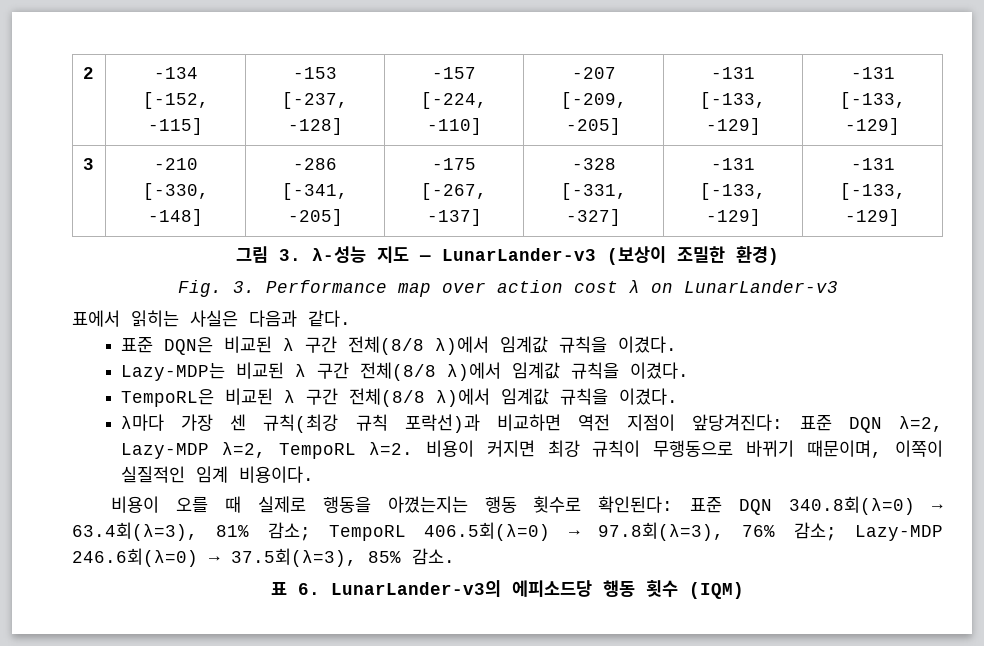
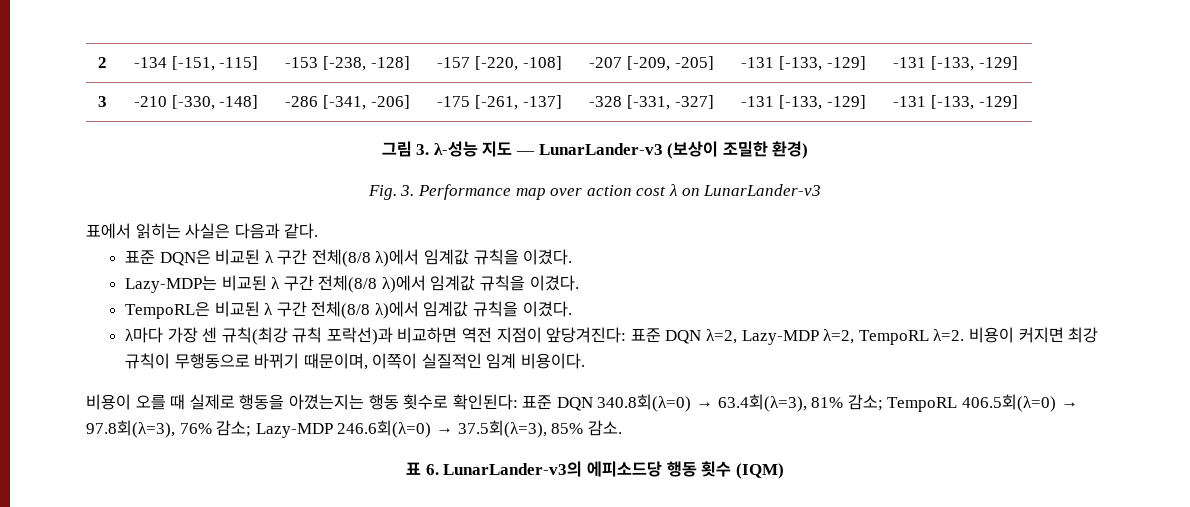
- 2 | -134 [-152, -115] | -153 [-237, -128] | -157 [-224, -110] | -207 [-209, -205] | -131 [-133, -129] | -131 [-133, -129]
+ 2 | -134 [-151, -115] | -153 [-238, -128] | -157 [-220, -108] | -207 [-209, -205] | -131 [-133, -129] | -131 [-133, -129]
- 3 | -210 [-330, -148] | -286 [-341, -205] | -175 [-267, -137] | -328 [-331, -327] | -131 [-133, -129] | -131 [-133, -129]
+ 3 | -210 [-330, -148] | -286 [-341, -206] | -175 [-261, -137] | -328 [-331, -327] | -131 [-133, -129] | -131 [-133, -129]

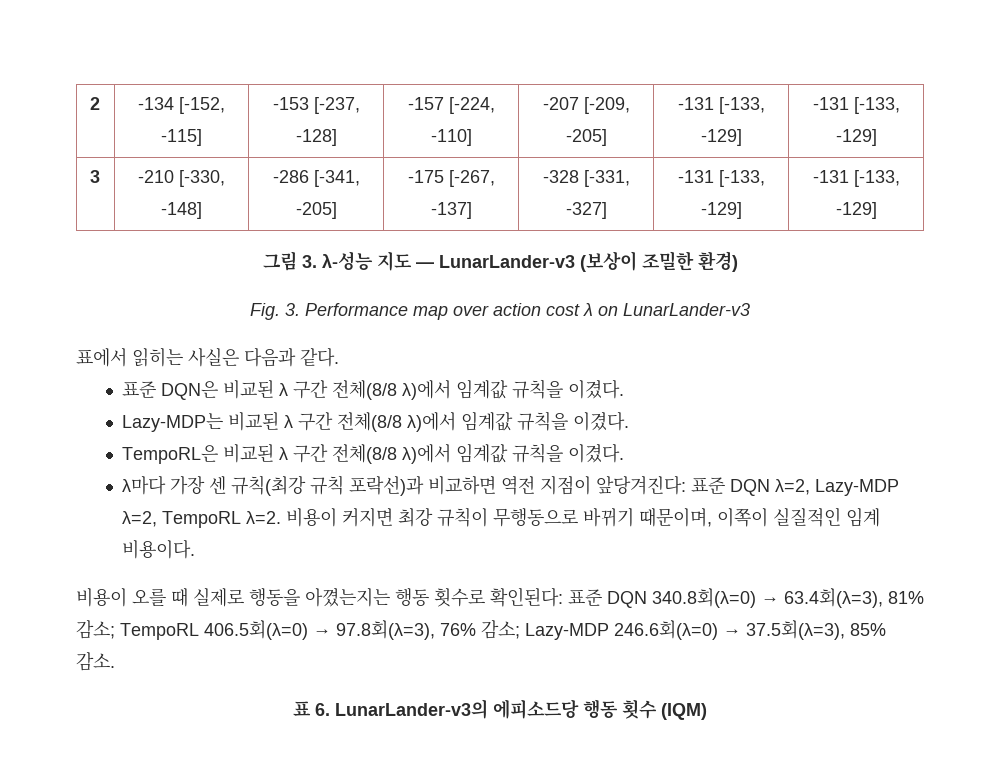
- 2 | -134 [-151, -115] | -153 [-238, -128] | -157 [-220, -108] | -207 [-209, -205] | -131 [-133, -129] | -131 [-133, -129]
+ 2 | -134 [-152, -115] | -153 [-237, -128] | -157 [-224, -110] | -207 [-209, -205] | -131 [-133, -129] | -131 [-133, -129]
- 3 | -210 [-330, -148] | -286 [-341, -206] | -175 [-261, -137] | -328 [-331, -327] | -131 [-133, -129] | -131 [-133, -129]
+ 3 | -210 [-330, -148] | -286 [-341, -205] | -175 [-267, -137] | -328 [-331, -327] | -131 [-133, -129] | -131 [-133, -129]

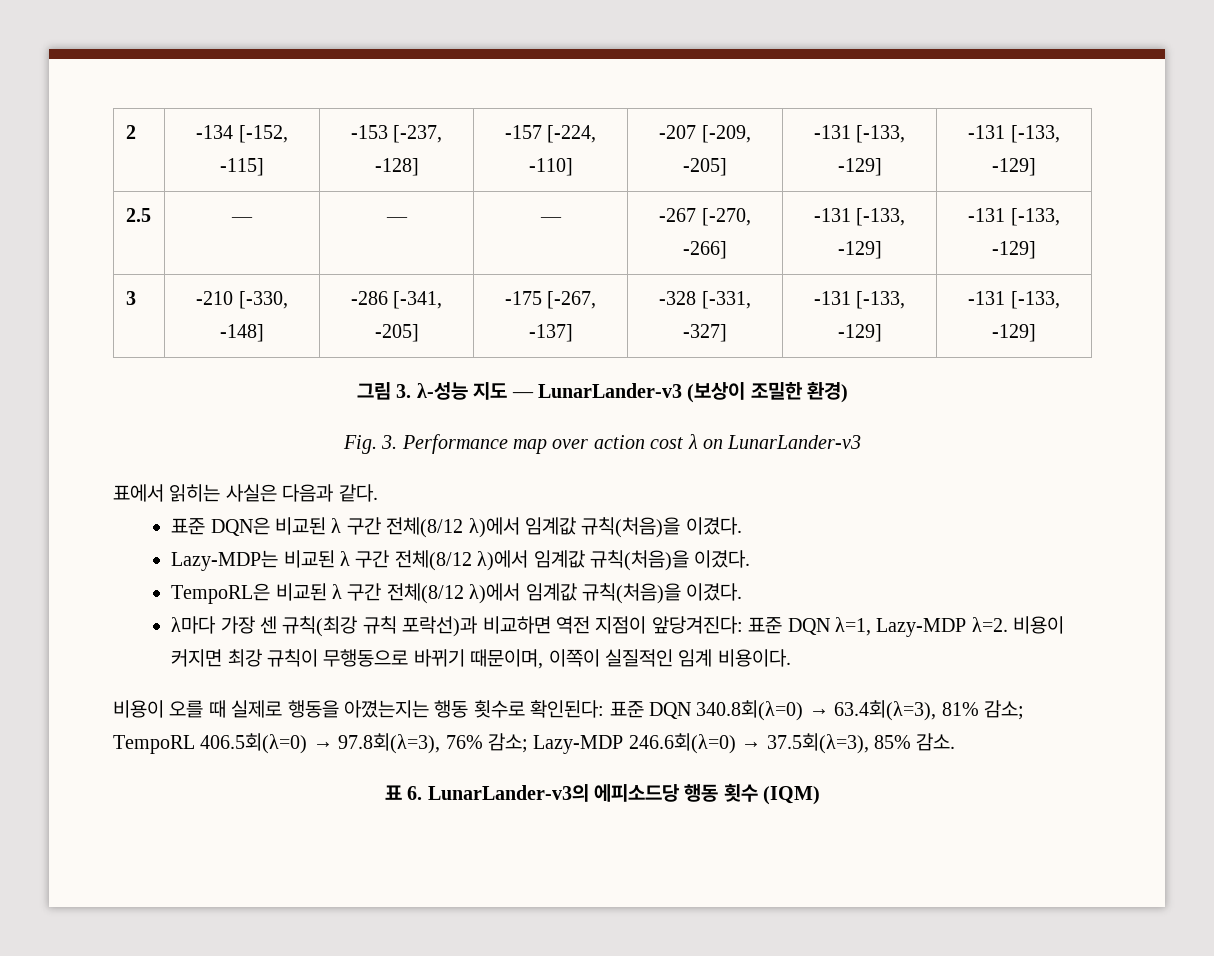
+ 2.5 | — | — | — | -267 [-270, -266] | -131 [-133, -129] | -131 [-133, -129]
- 표준 DQN은 비교된 λ 구간 전체(8/8 λ)에서 임계값 규칙을 이겼다.
+ 표준 DQN은 비교된 λ 구간 전체(8/12 λ)에서 임계값 규칙(처음)을 이겼다.
- Lazy-MDP는 비교된 λ 구간 전체(8/8 λ)에서 임계값 규칙을 이겼다.
+ Lazy-MDP는 비교된 λ 구간 전체(8/12 λ)에서 임계값 규칙(처음)을 이겼다.
- TempoRL은 비교된 λ 구간 전체(8/8 λ)에서 임계값 규칙을 이겼다.
+ TempoRL은 비교된 λ 구간 전체(8/12 λ)에서 임계값 규칙(처음)을 이겼다.
- λ마다 가장 센 규칙(최강 규칙 포락선)과 비교하면 역전 지점이 앞당겨진다: 표준 DQN λ=2, Lazy-MDP λ=2, TempoRL λ=2.
+ λ마다 가장 센 규칙(최강 규칙 포락선)과 비교하면 역전 지점이 앞당겨진다: 표준 DQN λ=1, Lazy-MDP λ=2.

